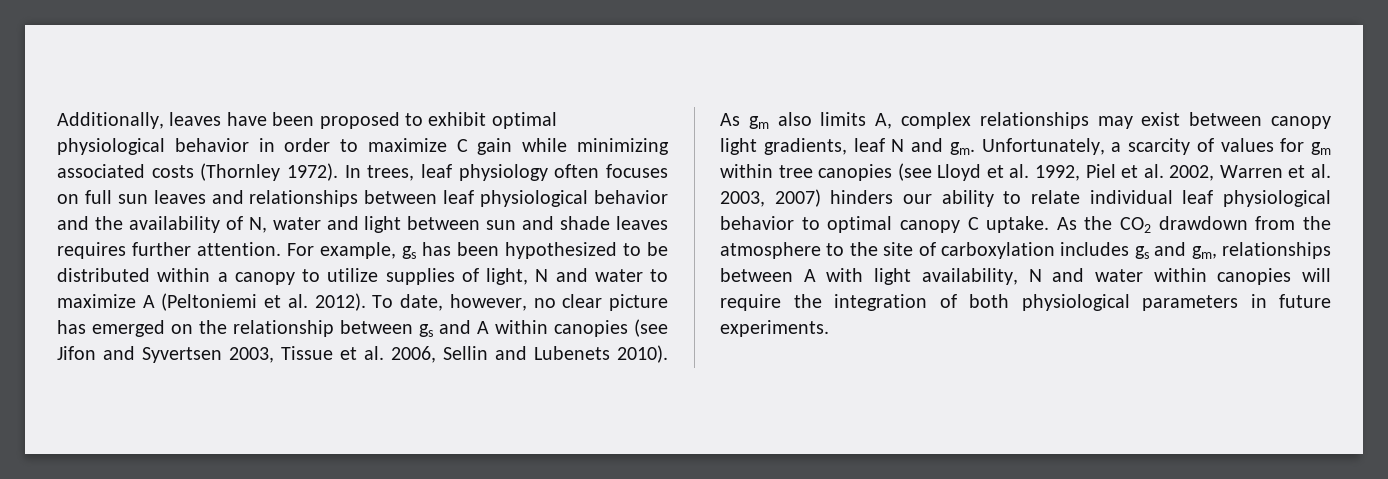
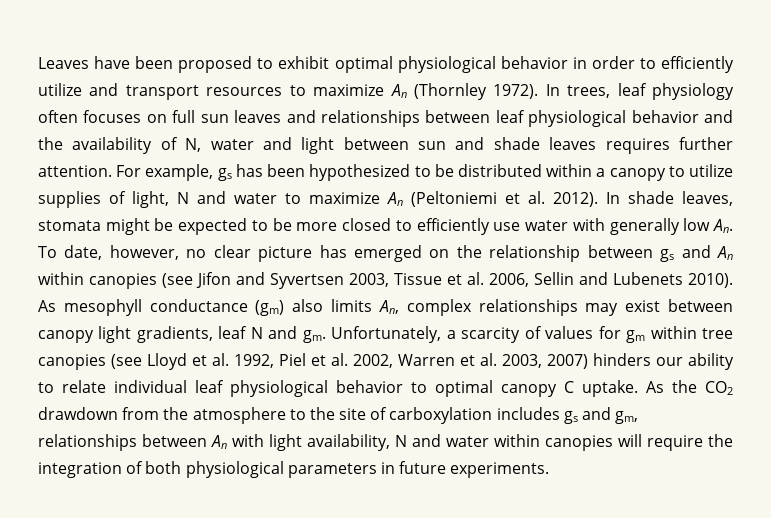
- Additionally, leaves have been proposed to exhibit optimal physiological behavior in order to maximize C gain while minimizing associated costs (Thornley 1972).
+ Leaves have been proposed to exhibit optimal physiological behavior in order to efficiently utilize and transport resources to maximize An (Thornley 1972).
- For example, gs has been hypothesized to be distributed within a canopy to utilize supplies of light, N and water to maximize A (Peltoniemi et al. 2012).
+ For example, gs has been hypothesized to be distributed within a canopy to utilize supplies of light, N and water to maximize An (Peltoniemi et al. 2012).
- To date, however, no clear picture has emerged on the relationship between gs and A within canopies (see Jifon and Syvertsen 2003, Tissue et al. 2006, Sellin and Lubenets 2010).
+ In shade leaves, stomata might be expected to be more closed to efficiently use water with generally low An. To date, however, no clear picture has emerged on the relationship between gs and An within canopies (see Jifon and Syvertsen 2003, Tissue et al. 2006, Sellin and Lubenets 2010).
- As gm also limits A, complex relationships may exist between canopy light gradients, leaf N and gm.
+ As mesophyll conductance (gm) also limits An, complex relationships may exist between canopy light gradients, leaf N and gm.
- As the CO2 drawdown from the atmosphere to the site of carboxylation includes gs and gm, relationships between A with light availability, N and water within canopies will require the integration of both physiological parameters in future experiments.
+ As the CO2 drawdown from the atmosphere to the site of carboxylation includes gs and gm, relationships between An with light availability, N and water within canopies will require the integration of both physiological parameters in future experiments.

